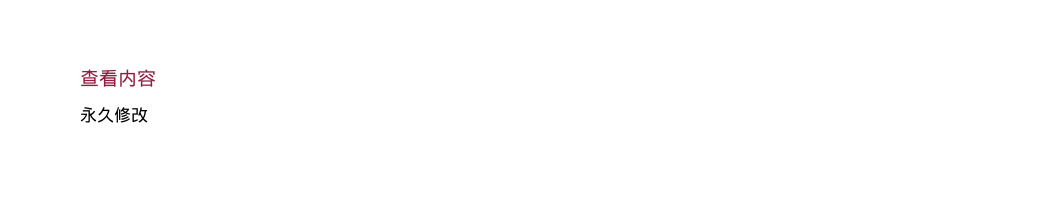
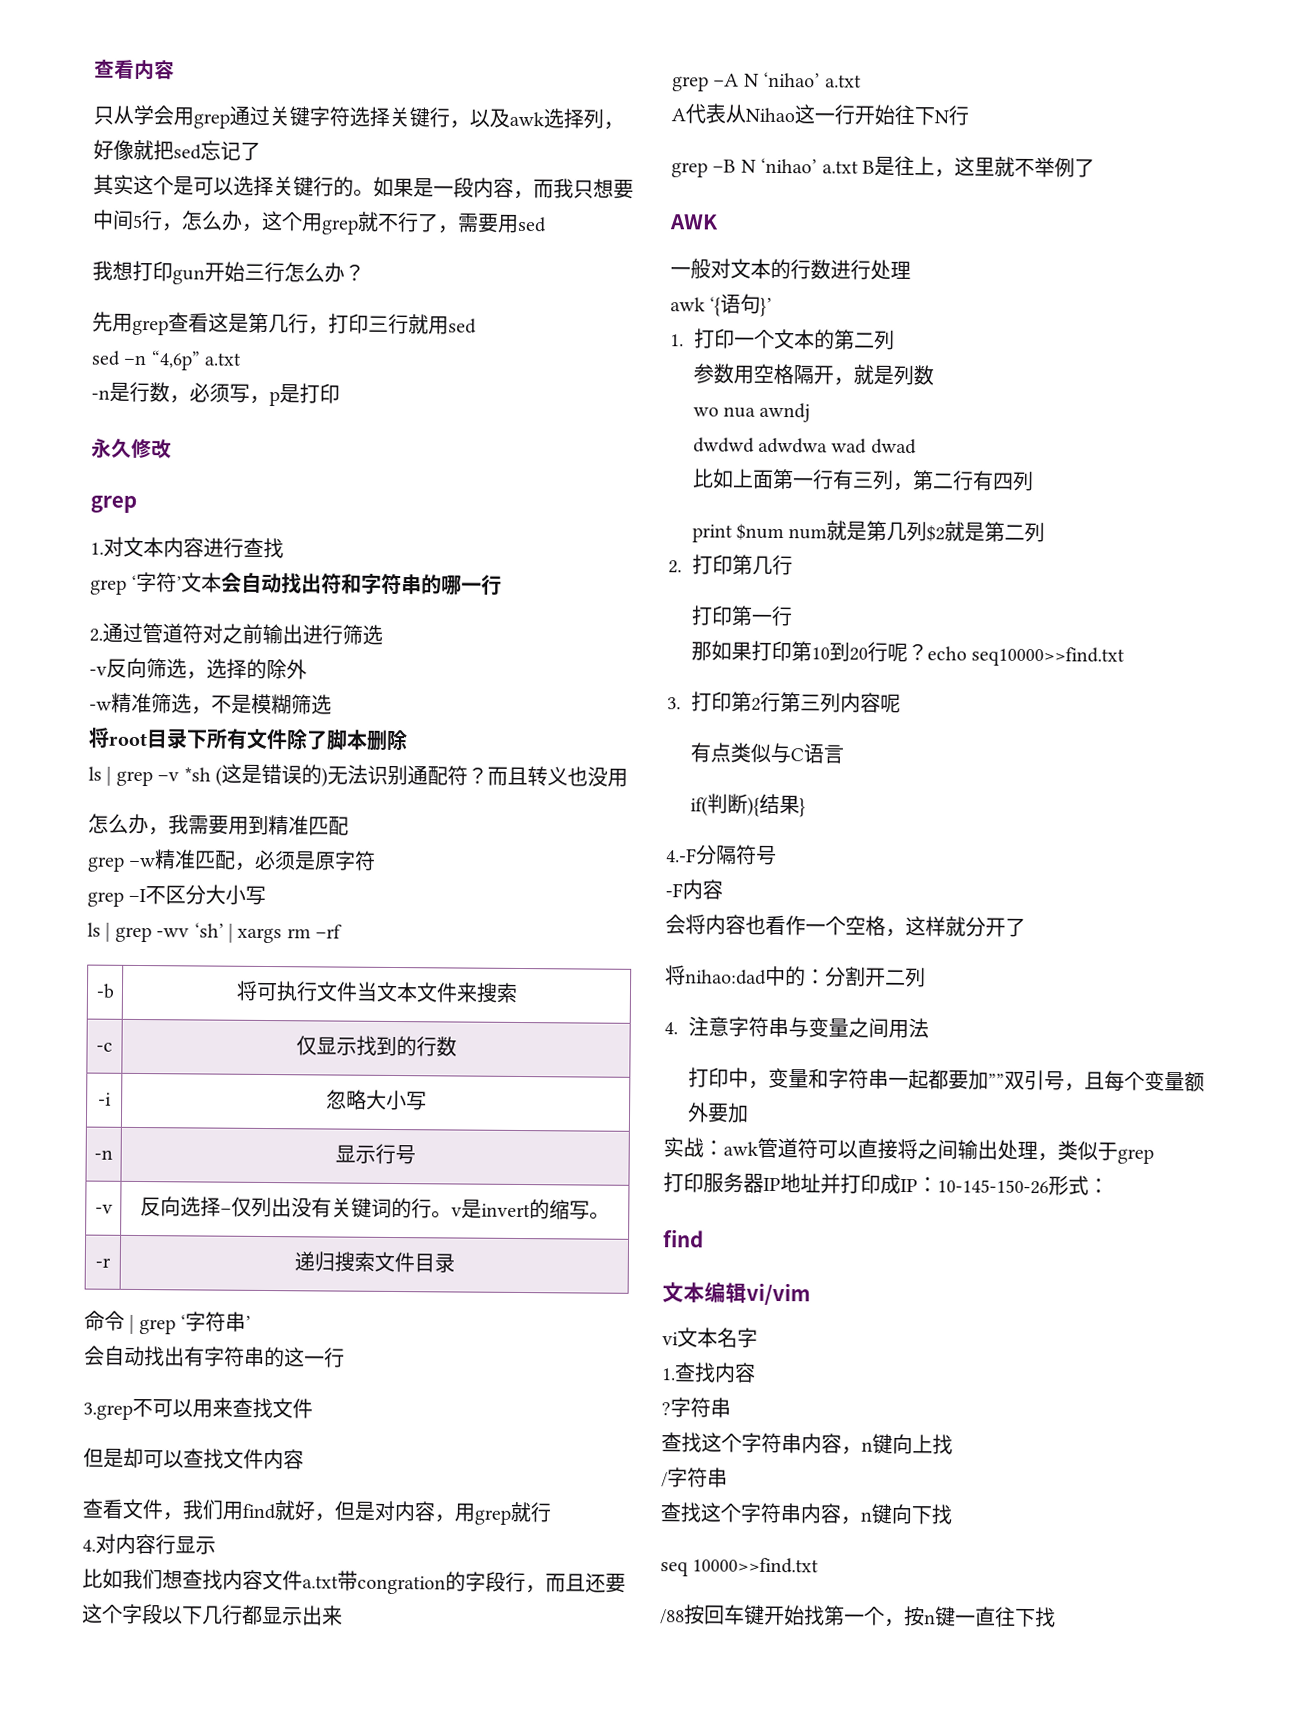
+ 只从学会用grep通过关键字符选择关键行，以及awk选择列，好像就把sed忘记了
+ 其实这个是可以选择关键行的。如果是一段内容，而我只想要中间5行，怎么办，这个用grep就不行了，需要用sed
+ 我想打印gun开始三行怎么办？
+ 先用grep查看这是第几行，打印三行就用sed
+ sed –n “4,6p” a.txt
+ -n是行数，必须写，p是打印
  永久修改
+ grep
+ 1.对文本内容进行查找
+ grep ‘字符’文本会自动找出符和字符串的哪一行
+ 2.通过管道符对之前输出进行筛选
+ -v反向筛选，选择的除外
+ -w精准筛选，不是模糊筛选
+ 将root目录下所有文件除了脚本删除
+ ls | grep –v *sh (这是错误的)无法识别通配符？而且转义也没用
+ 怎么办，我需要用到精准匹配
+ grep –w精准匹配，必须是原字符
+ grep –I不区分大小写
+ ls | grep -wv ‘sh’ | xargs rm –rf
+ -b | 将可执行文件当文本文件来搜索
+ -c | 仅显示找到的行数
+ -i | 忽略大小写
+ -n | 显示行号
+ -v | 反向选择–仅列出没有关键词的行。v是invert的缩写。
+ -r | 递归搜索文件目录
+ 命令 | grep ‘字符串’
+ 会自动找出有字符串的这一行
+ 3.grep不可以用来查找文件
+ 但是却可以查找文件内容
+ 查看文件，我们用find就好，但是对内容，用grep就行
+ 4.对内容行显示
+ 比如我们想查找内容文件a.txt带congration的字段行，而且还要这个字段以下几行都显示出来
+ grep –A N ‘nihao’ a.txt
+ A代表从Nihao这一行开始往下N行
+ grep –B N ‘nihao’ a.txt B是往上，这里就不举例了
+ AWK
+ 一般对文本的行数进行处理
+ awk ‘{语句}’
+ 1.打印一个文本的第二列
+ 参数用空格隔开，就是列数
+ wo nua awndj
+ dwdwd adwdwa wad dwad
+ 比如上面第一行有三列，第二行有四列
+ print $num num就是第几列$2就是第二列
+ 2.打印第几行
+ 打印第一行
+ 那如果打印第10到20行呢？echo seq10000>>find.txt
+ 3.打印第2行第三列内容呢
+ 有点类似与C语言
+ if(判断){结果}
+ 4.-F分隔符号
+ -F内容
+ 会将内容也看作一个空格，这样就分开了
+ 将nihao:dad中的：分割开二列
+ 4.注意字符串与变量之间用法
+ 打印中，变量和字符串一起都要加””双引号，且每个变量额外要加
+ 实战：awk管道符可以直接将之间输出处理，类似于grep
+ 打印服务器IP地址并打印成IP：10-145-150-26形式：
+ find
+ 文本编辑vi/vim
+ vi文本名字
+ 1.查找内容
+ ?字符串
+ 查找这个字符串内容，n键向上找
+ /字符串
+ 查找这个字符串内容，n键向下找
+ seq 10000>>find.txt
+ /88按回车键开始找第一个，按n键一直往下找

